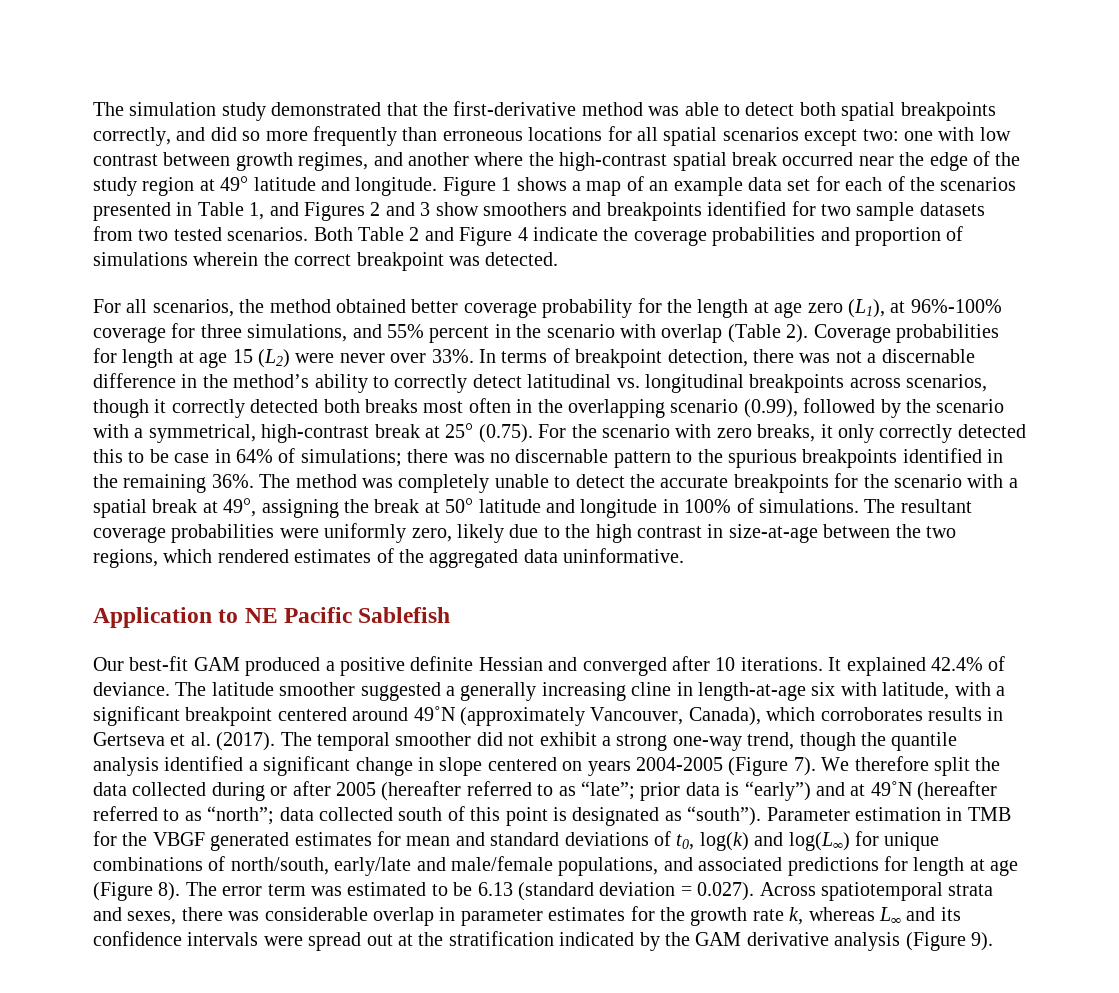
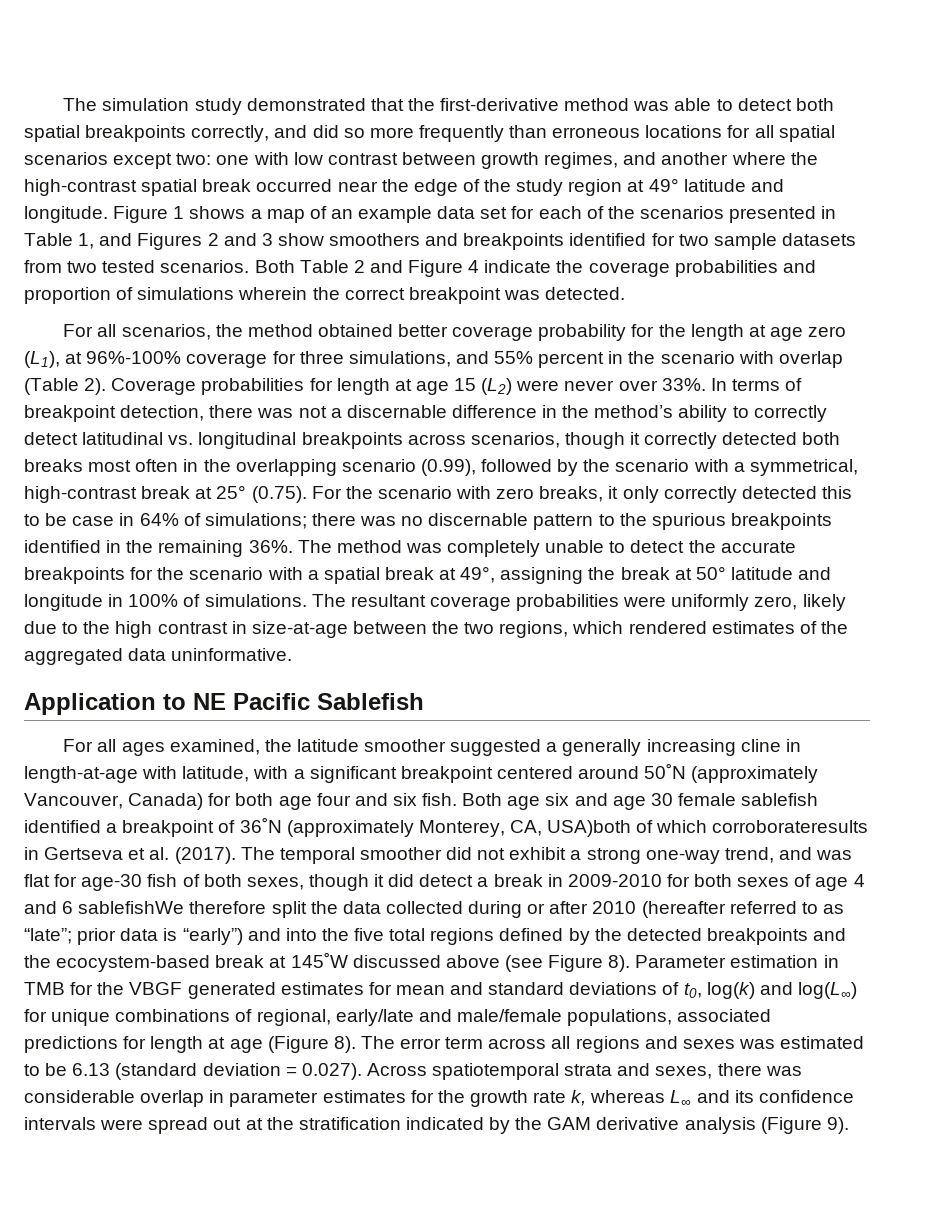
- Our best-fit GAM produced a positive definite Hessian and converged after 10 iterations. It explained 42.4% of deviance. The latitude smoother suggested a generally increasing cline in length-at-age six with latitude, with a significant breakpoint centered around 49˚N (approximately Vancouver, Canada), which corroborates results in Gertseva et al. (2017).
+ For all ages examined, the latitude smoother suggested a generally increasing cline in length-at-age with latitude, with a significant breakpoint centered around 50˚N (approximately Vancouver, Canada) for both age four and six fish. Both age six and age 30 female sablefish identified a breakpoint of 36˚N (approximately Monterey, CA, USA)both of which corroborateresults in Gertseva et al. (2017).
- The temporal smoother did not exhibit a strong one-way trend, though the quantile analysis identified a significant change in slope centered on years 2004-2005 (Figure 7). We therefore split the data collected during or after 2005 (hereafter referred to as “late”; prior data is “early”) and at 49˚N (hereafter referred to as “north”; data collected south of this point is designated as “south”).
+ The temporal smoother did not exhibit a strong one-way trend, and was flat for age-30 fish of both sexes, though it did detect a break in 2009-2010 for both sexes of age 4 and 6 sablefishWe therefore split the data collected during or after 2010 (hereafter referred to as “late”; prior data is “early”) and into the five total regions defined by the detected breakpoints and the ecocystem-based break at 145˚W discussed above (see Figure 8).
- Parameter estimation in TMB for the VBGF generated estimates for mean and standard deviations of t0, log(k) and log(L∞) for unique combinations of north/south, early/late and male/female populations, and associated predictions for length at age (Figure 8).
+ Parameter estimation in TMB for the VBGF generated estimates for mean and standard deviations of t0, log(k) and log(L∞) for unique combinations of regional, early/late and male/female populations, associated predictions for length at age (Figure 8).
- The error term was estimated to be 6.13 (standard deviation = 0.027). Across spatiotemporal strata and sexes, there was considerable overlap in parameter estimates for the growth rate k, whereas L∞ and its confidence intervals were spread out at the stratification indicated by the GAM derivative analysis (Figure 9).
+ The error term across all regions and sexes was estimated to be 6.13 (standard deviation = 0.027). Across spatiotemporal strata and sexes, there was considerable overlap in parameter estimates for the growth rate k, whereas L∞ and its confidence intervals were spread out at the stratification indicated by the GAM derivative analysis (Figure 9).

